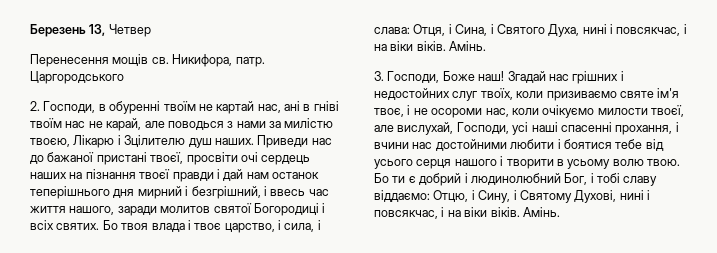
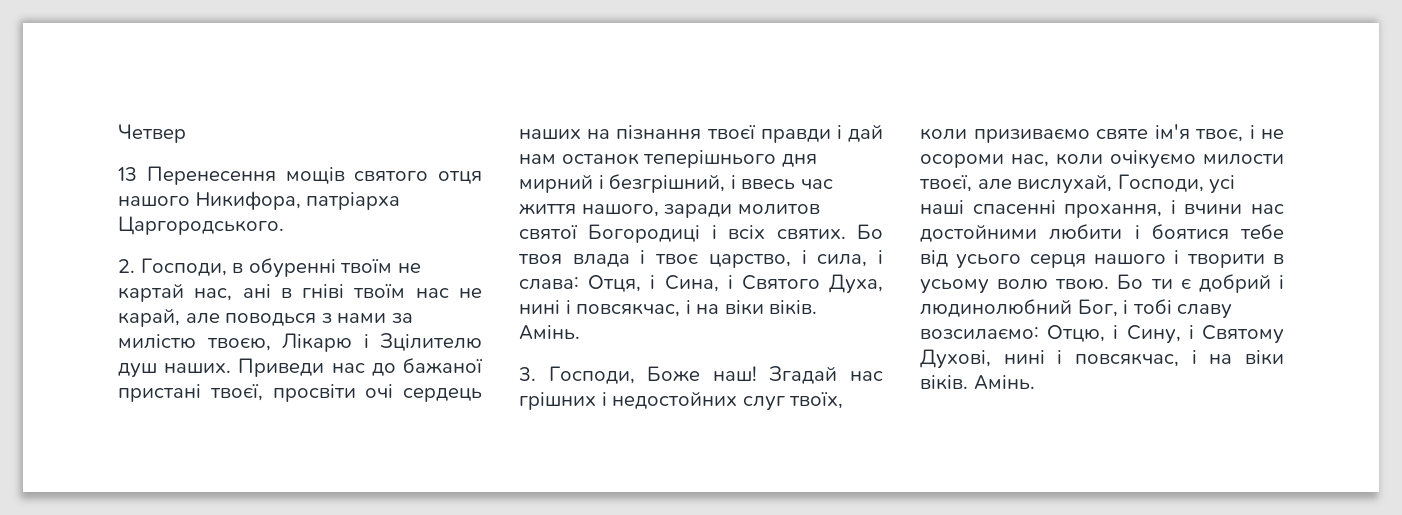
- Березень 13, Четвер
+ Четвер
- Перенесення мощів св. Никифора, патр. Царгородського
+ 13 Перенесення мощів святого отця нашого Никифора, патріарха Царгородського.
- Бо ти є добрий і людинолюбний Бог, і тобі славу віддаємо: Отцю, і Сину, і Святому Духові, нині і повсякчас, і на віки віків.
+ Бо ти є добрий і людинолюбний Бог, і тобі славу возсилаємо: Отцю, і Сину, і Святому Духові, нині і повсякчас, і на віки віків.

